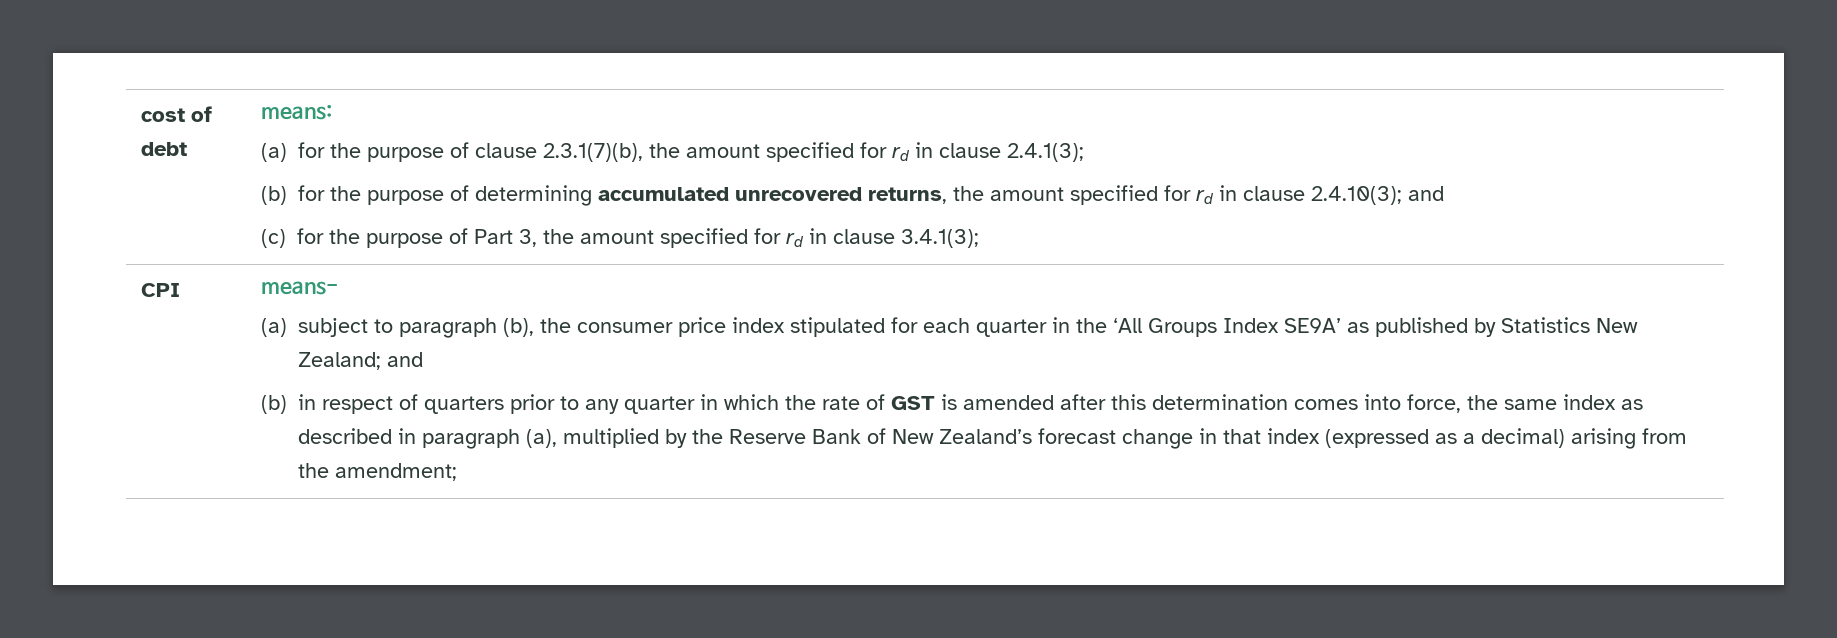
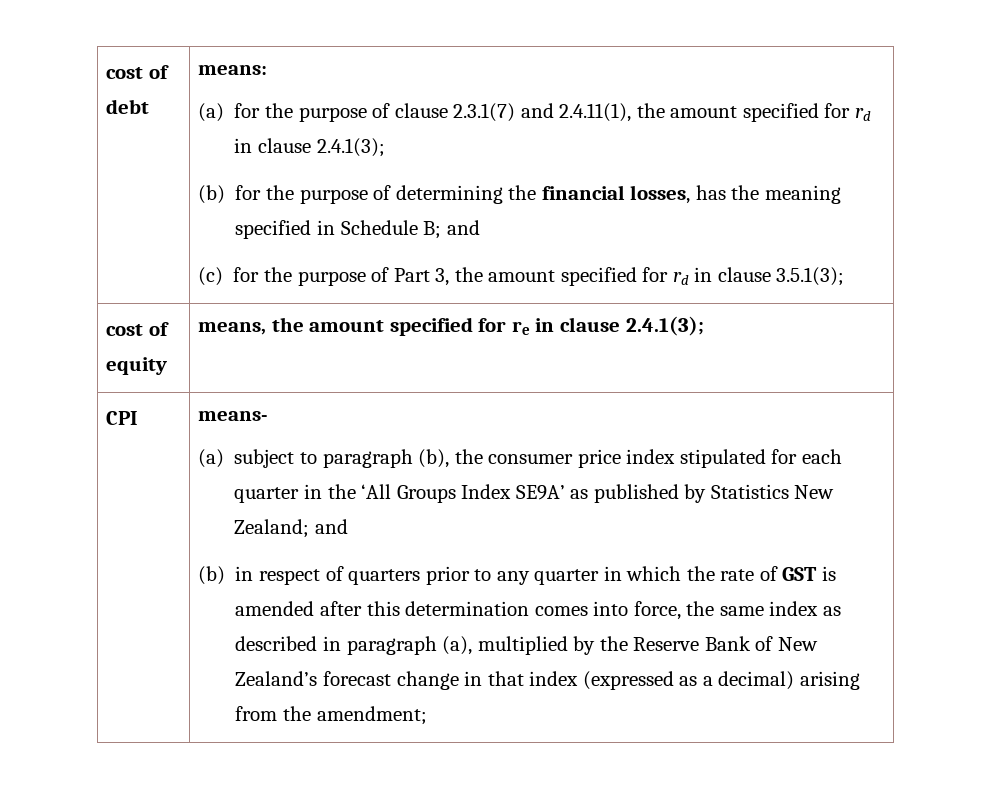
- (a) for the purpose of clause 2.3.1(7)(b), the amount specified for rd in clause 2.4.1(3);
+ (a) for the purpose of clause 2.3.1(7) and 2.4.11(1), the amount specified for rd in clause 2.4.1(3);
- (b) for the purpose of determining accumulated unrecovered returns, the amount specified for rd in clause 2.4.10(3); and
+ (b) for the purpose of determining the financial losses, has the meaning specified in Schedule B; and
- (c) for the purpose of Part 3, the amount specified for rd in clause 3.4.1(3);
+ (c) for the purpose of Part 3, the amount specified for rd in clause 3.5.1(3);
+ cost of equity | means, the amount specified for re in clause 2.4.1(3);

